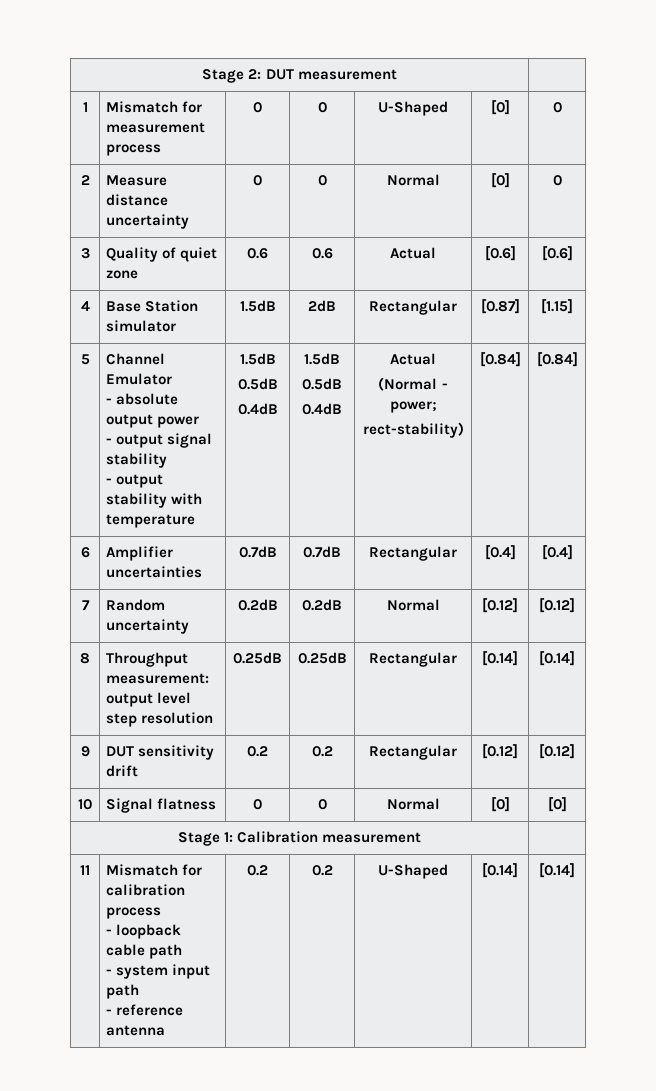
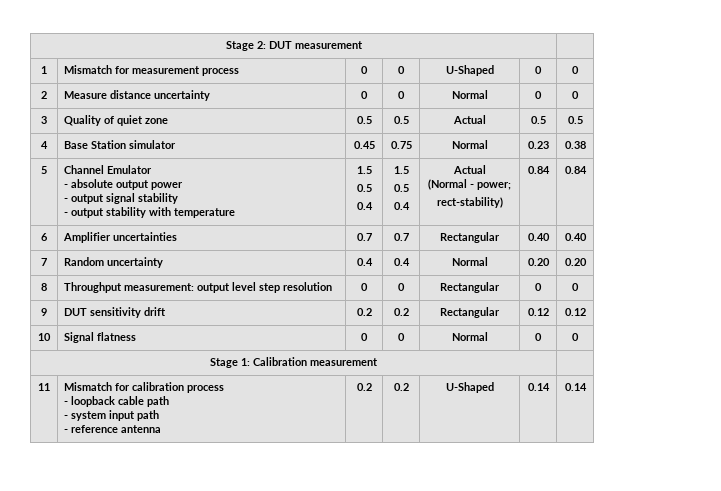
- 1 | Mismatch for measurement process | 0 | 0 | U-Shaped | [0] | 0
+ 1 | Mismatch for measurement process | 0 | 0 | U-Shaped | 0 | 0
- 2 | Measure distance uncertainty | 0 | 0 | Normal | [0] | 0
+ 2 | Measure distance uncertainty | 0 | 0 | Normal | 0 | 0
- 3 | Quality of quiet zone | 0.6 | 0.6 | Actual | [0.6] | [0.6]
+ 3 | Quality of quiet zone | 0.5 | 0.5 | Actual | 0.5 | 0.5
- 4 | Base Station simulator | 1.5dB | 2dB | Rectangular | [0.87] | [1.15]
+ 4 | Base Station simulator | 0.45 | 0.75 | Normal | 0.23 | 0.38
  5 | Channel Emulator
  - absolute output power
  - output signal stability
- - output stability with temperature | 1.5dB
- 0.5dB
- 0.4dB | 1.5dB
- 0.5dB
- 0.4dB | Actual
+ - output stability with temperature | 1.5
+ 0.5
+ 0.4 | 1.5
+ 0.5
+ 0.4 | Actual
  (Normal - power;
- rect-stability) | [0.84] | [0.84]
+ rect-stability) | 0.84 | 0.84
- 6 | Amplifier uncertainties | 0.7dB | 0.7dB | Rectangular | [0.4] | [0.4]
+ 6 | Amplifier uncertainties | 0.7 | 0.7 | Rectangular | 0.40 | 0.40
- 7 | Random uncertainty | 0.2dB | 0.2dB | Normal | [0.12] | [0.12]
+ 7 | Random uncertainty | 0.4 | 0.4 | Normal | 0.20 | 0.20
- 8 | Throughput measurement: output level step resolution | 0.25dB | 0.25dB | Rectangular | [0.14] | [0.14]
+ 8 | Throughput measurement: output level step resolution | 0 | 0 | Rectangular | 0 | 0
- 9 | DUT sensitivity drift | 0.2 | 0.2 | Rectangular | [0.12] | [0.12]
+ 9 | DUT sensitivity drift | 0.2 | 0.2 | Rectangular | 0.12 | 0.12
- 10 | Signal flatness | 0 | 0 | Normal | [0] | [0]
+ 10 | Signal flatness | 0 | 0 | Normal | 0 | 0
  11 | Mismatch for calibration process
  - loopback cable path
  - system input path
- - reference antenna | 0.2 | 0.2 | U-Shaped | [0.14] | [0.14]
+ - reference antenna | 0.2 | 0.2 | U-Shaped | 0.14 | 0.14

